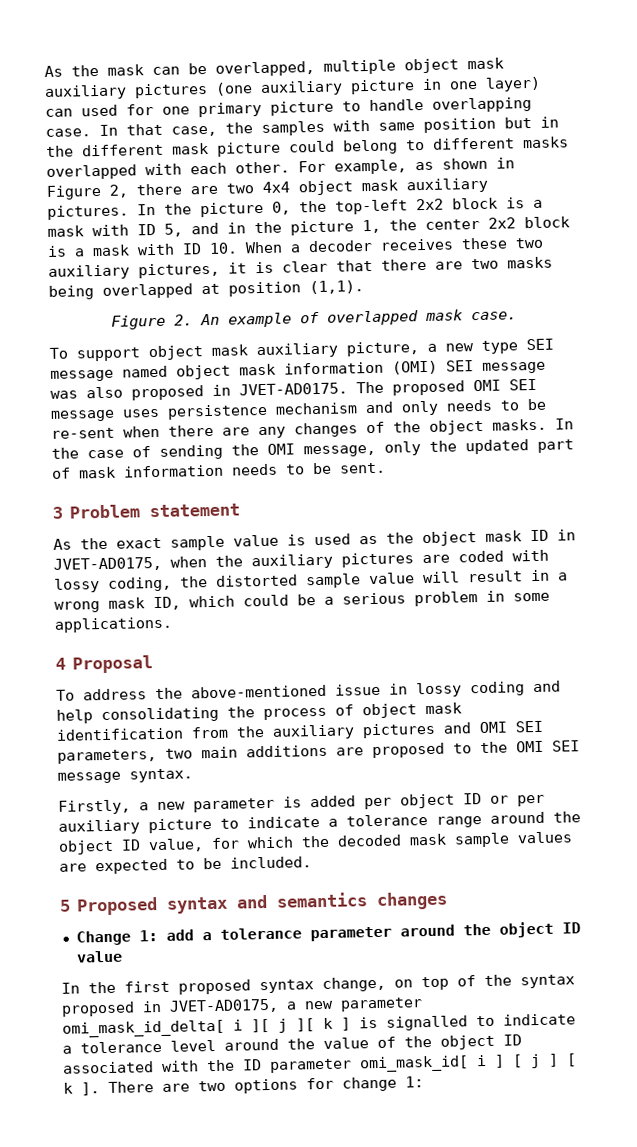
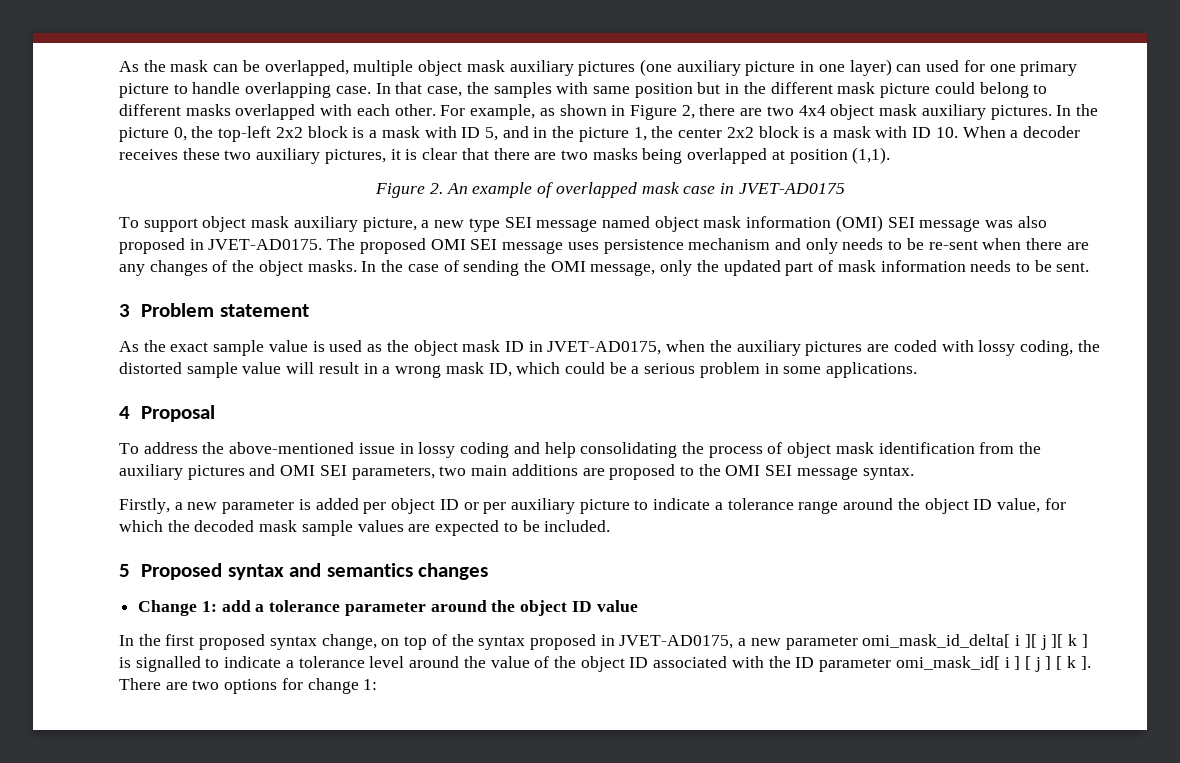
- Figure 2. An example of overlapped mask case.
+ Figure 2. An example of overlapped mask case in JVET-AD0175

